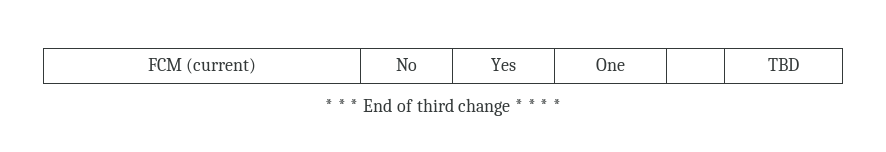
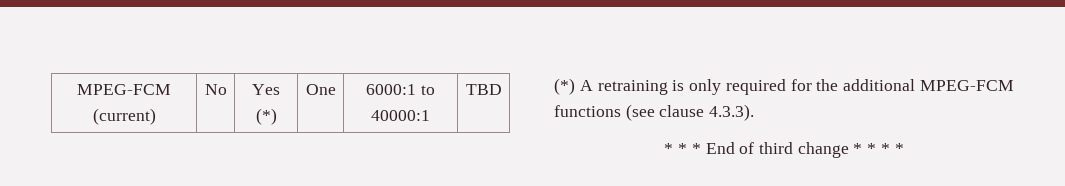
- FCM (current) | No | Yes | One | | TBD
+ MPEG-FCM (current) | No | Yes (*) | One | 6000:1 to 40000:1 | TBD
+ (*) A retraining is only required for the additional MPEG-FCM functions (see clause 4.3.3).

